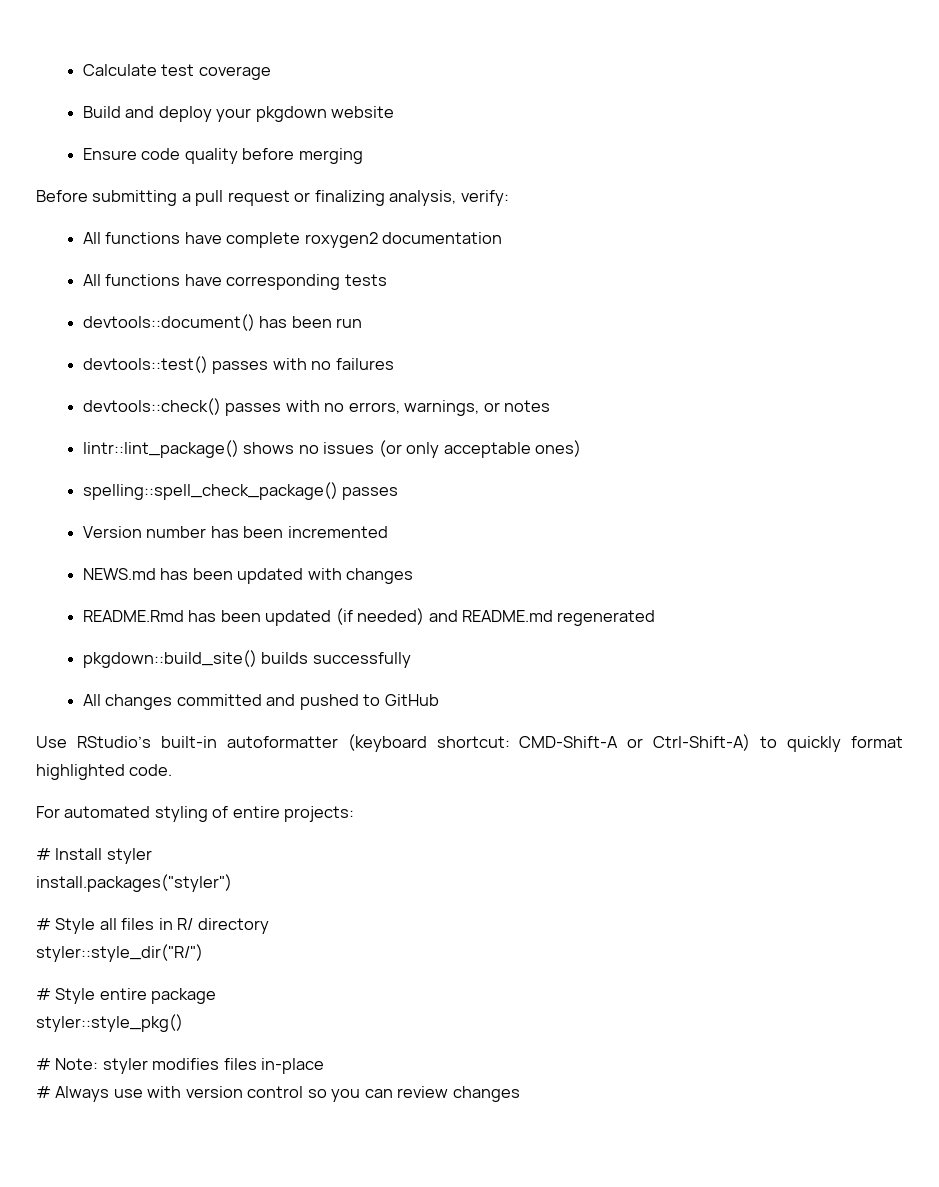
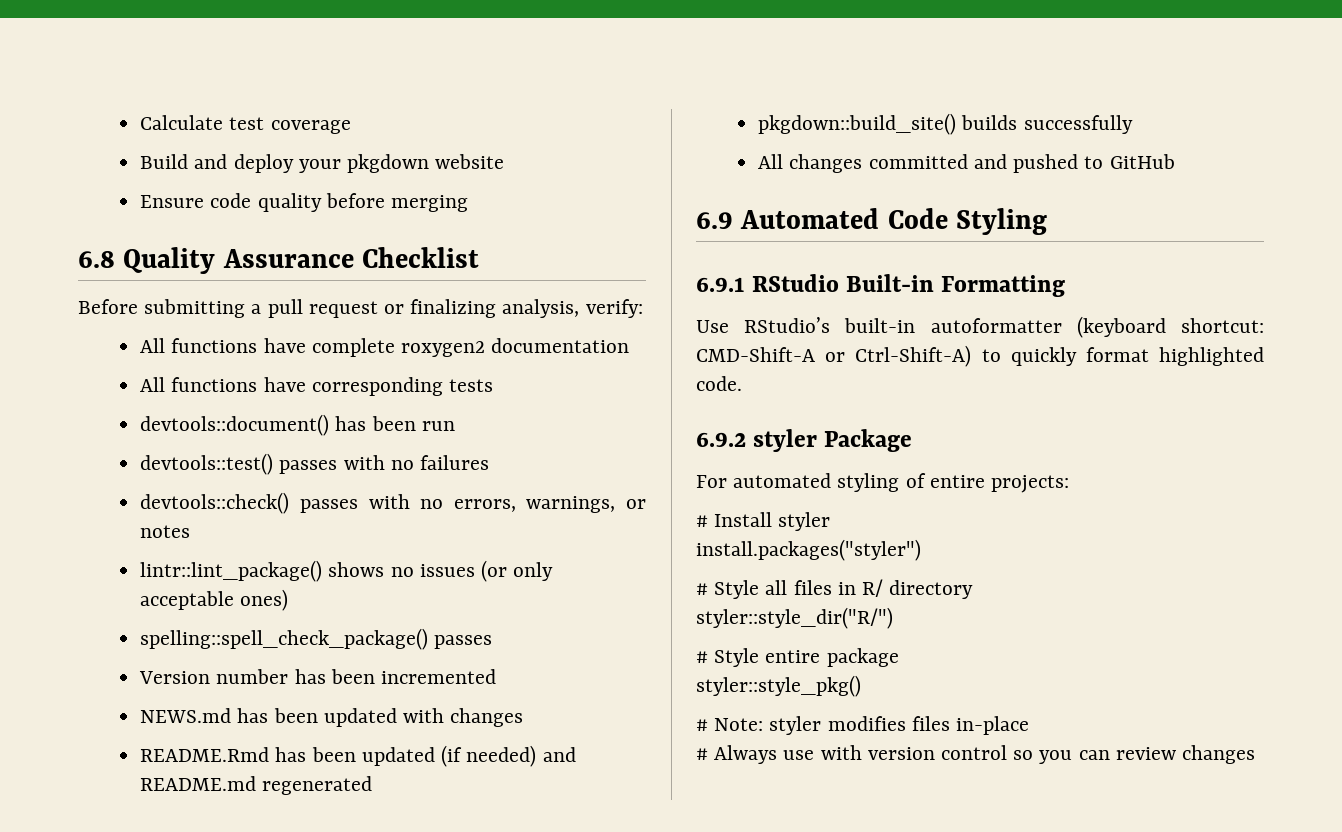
+ 6.8 Quality Assurance Checklist
+ 6.9 Automated Code Styling
+ 6.9.1 RStudio Built-in Formatting
+ 6.9.2 styler Package

